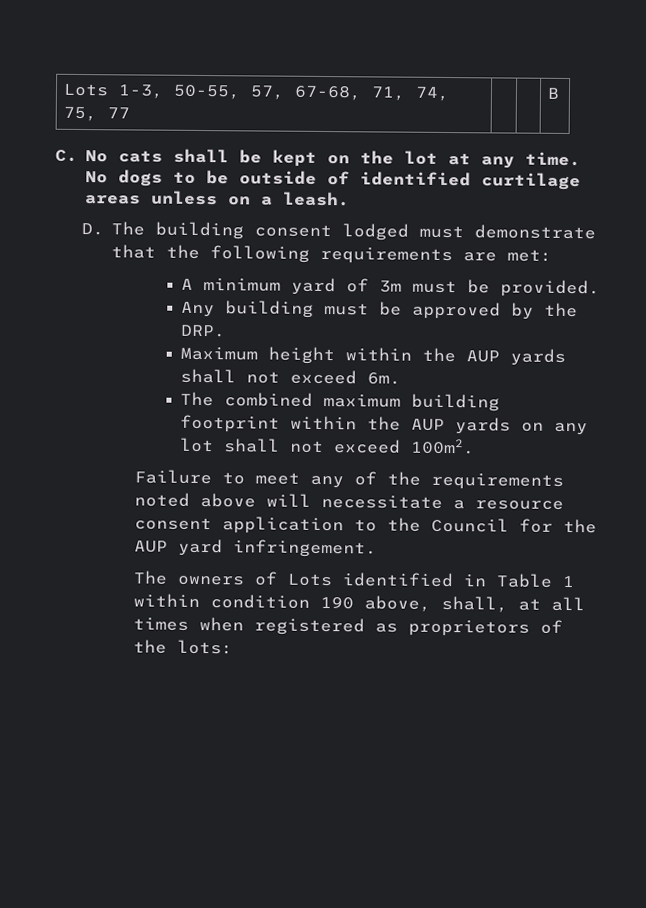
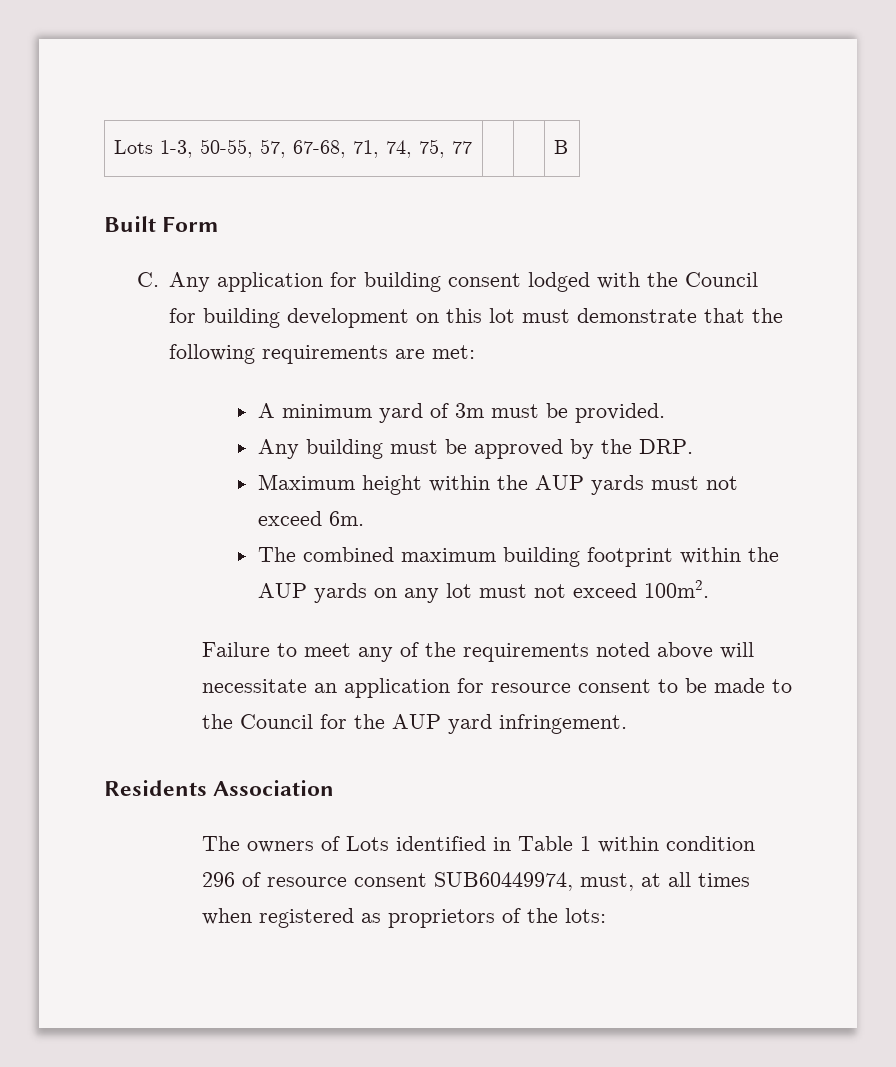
- C. No cats shall be kept on the lot at any time. No dogs to be outside of identified curtilage areas unless on a leash.
- D. The building consent lodged must demonstrate that the following requirements are met:
+ Built Form
+ C. Any application for building consent lodged with the Council for building development on this lot must demonstrate that the following requirements are met:
- Maximum height within the AUP yards shall not exceed 6m.
+ Maximum height within the AUP yards must not exceed 6m.
- The combined maximum building footprint within the AUP yards on any lot shall not exceed 100m2.
+ The combined maximum building footprint within the AUP yards on any lot must not exceed 100m2.
- Failure to meet any of the requirements noted above will necessitate a resource consent application to the Council for the AUP yard infringement.
+ Failure to meet any of the requirements noted above will necessitate an application for resource consent to be made to the Council for the AUP yard infringement.
+ Residents Association
- The owners of Lots identified in Table 1 within condition 190 above, shall, at all times when registered as proprietors of the lots:
+ The owners of Lots identified in Table 1 within condition 296 of resource consent SUB60449974, must, at all times when registered as proprietors of the lots:

